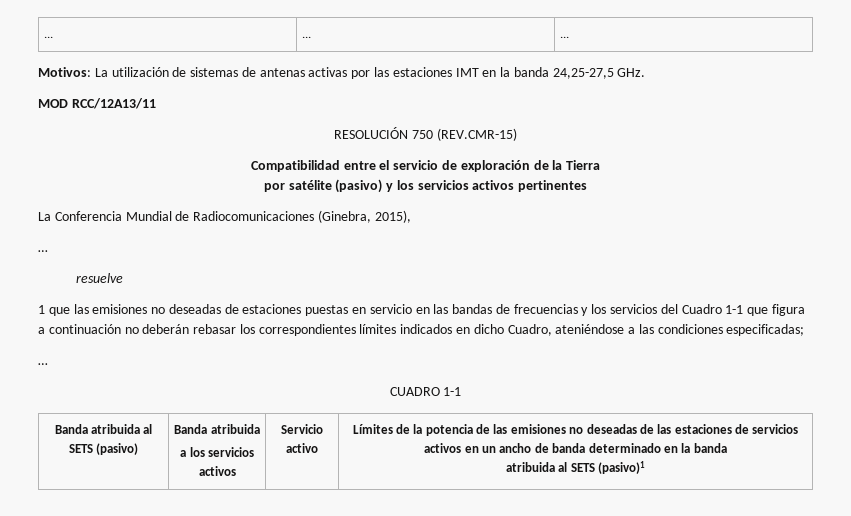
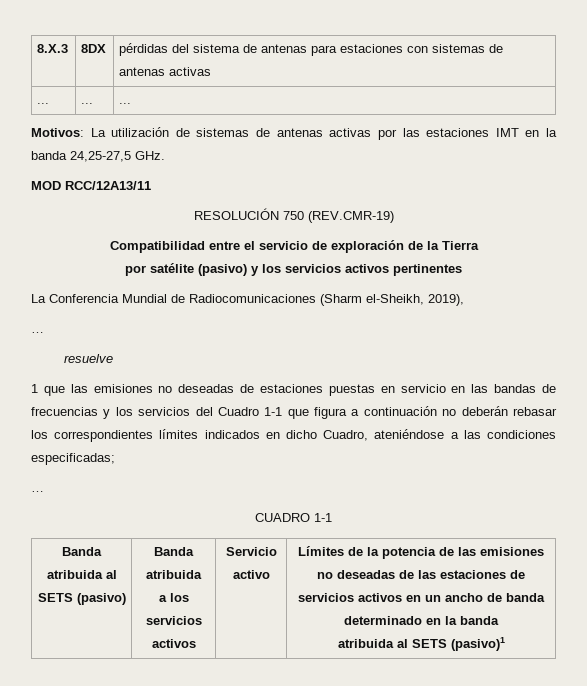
+ 8.X.3 | 8DX | pérdidas del sistema de antenas para estaciones con sistemas de antenas activas
- RESOLUCIÓN 750 (REV.CMR-15)
+ RESOLUCIÓN 750 (REV.CMR-19)
- La Conferencia Mundial de Radiocomunicaciones (Ginebra, 2015),
+ La Conferencia Mundial de Radiocomunicaciones (Sharm el-Sheikh, 2019),

